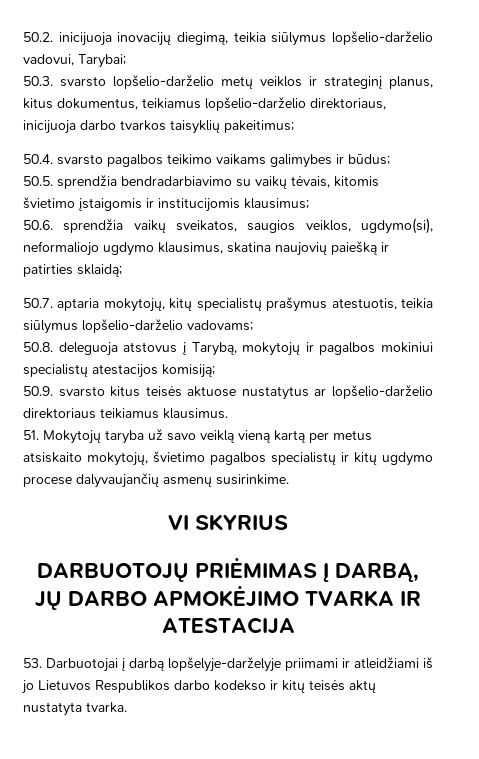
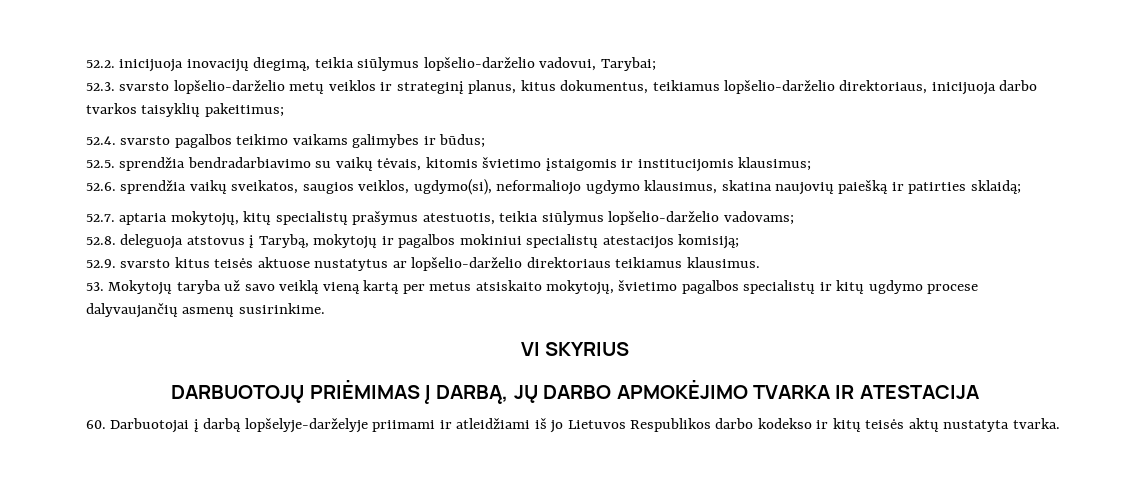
- 50.2. inicijuoja inovacijų diegimą, teikia siūlymus lopšelio-darželio vadovui, Tarybai;
+ 52.2. inicijuoja inovacijų diegimą, teikia siūlymus lopšelio-darželio vadovui, Tarybai;
- 50.3. svarsto lopšelio-darželio metų veiklos ir strateginį planus, kitus dokumentus, teikiamus lopšelio-darželio direktoriaus, inicijuoja darbo tvarkos taisyklių pakeitimus;
+ 52.3. svarsto lopšelio-darželio metų veiklos ir strateginį planus, kitus dokumentus, teikiamus lopšelio-darželio direktoriaus, inicijuoja darbo tvarkos taisyklių pakeitimus;
- 50.4. svarsto pagalbos teikimo vaikams galimybes ir būdus;
+ 52.4. svarsto pagalbos teikimo vaikams galimybes ir būdus;
- 50.5. sprendžia bendradarbiavimo su vaikų tėvais, kitomis švietimo įstaigomis ir institucijomis klausimus;
+ 52.5. sprendžia bendradarbiavimo su vaikų tėvais, kitomis švietimo įstaigomis ir institucijomis klausimus;
- 50.6. sprendžia vaikų sveikatos, saugios veiklos, ugdymo(si), neformaliojo ugdymo klausimus, skatina naujovių paiešką ir patirties sklaidą;
+ 52.6. sprendžia vaikų sveikatos, saugios veiklos, ugdymo(si), neformaliojo ugdymo klausimus, skatina naujovių paiešką ir patirties sklaidą;
- 50.7. aptaria mokytojų, kitų specialistų prašymus atestuotis, teikia siūlymus lopšelio-darželio vadovams;
+ 52.7. aptaria mokytojų, kitų specialistų prašymus atestuotis, teikia siūlymus lopšelio-darželio vadovams;
- 50.8. deleguoja atstovus į Tarybą, mokytojų ir pagalbos mokiniui specialistų atestacijos komisiją;
+ 52.8. deleguoja atstovus į Tarybą, mokytojų ir pagalbos mokiniui specialistų atestacijos komisiją;
- 50.9. svarsto kitus teisės aktuose nustatytus ar lopšelio-darželio direktoriaus teikiamus klausimus.
+ 52.9. svarsto kitus teisės aktuose nustatytus ar lopšelio-darželio direktoriaus teikiamus klausimus.
- 51. Mokytojų taryba už savo veiklą vieną kartą per metus atsiskaito mokytojų, švietimo pagalbos specialistų ir kitų ugdymo procese dalyvaujančių asmenų susirinkime.
+ 53. Mokytojų taryba už savo veiklą vieną kartą per metus atsiskaito mokytojų, švietimo pagalbos specialistų ir kitų ugdymo procese dalyvaujančių asmenų susirinkime.
- 53. Darbuotojai į darbą lopšelyje-darželyje priimami ir atleidžiami iš jo Lietuvos Respublikos darbo kodekso ir kitų teisės aktų nustatyta tvarka.
+ 60. Darbuotojai į darbą lopšelyje-darželyje priimami ir atleidžiami iš jo Lietuvos Respublikos darbo kodekso ir kitų teisės aktų nustatyta tvarka.

